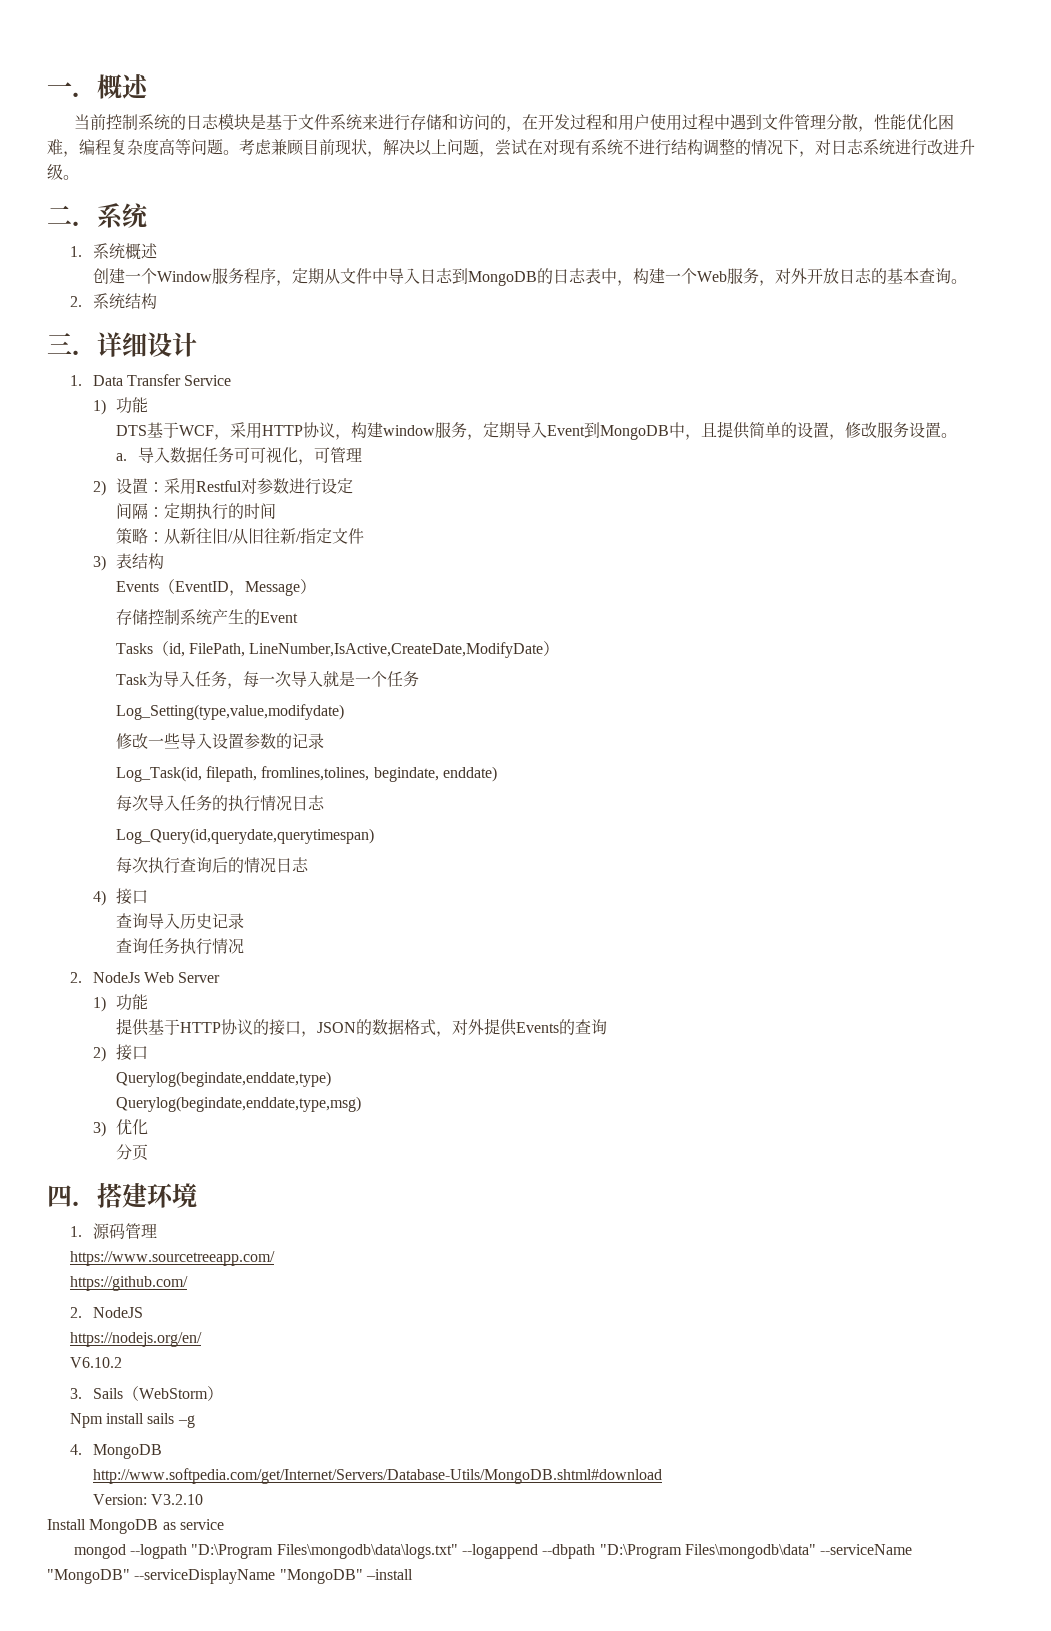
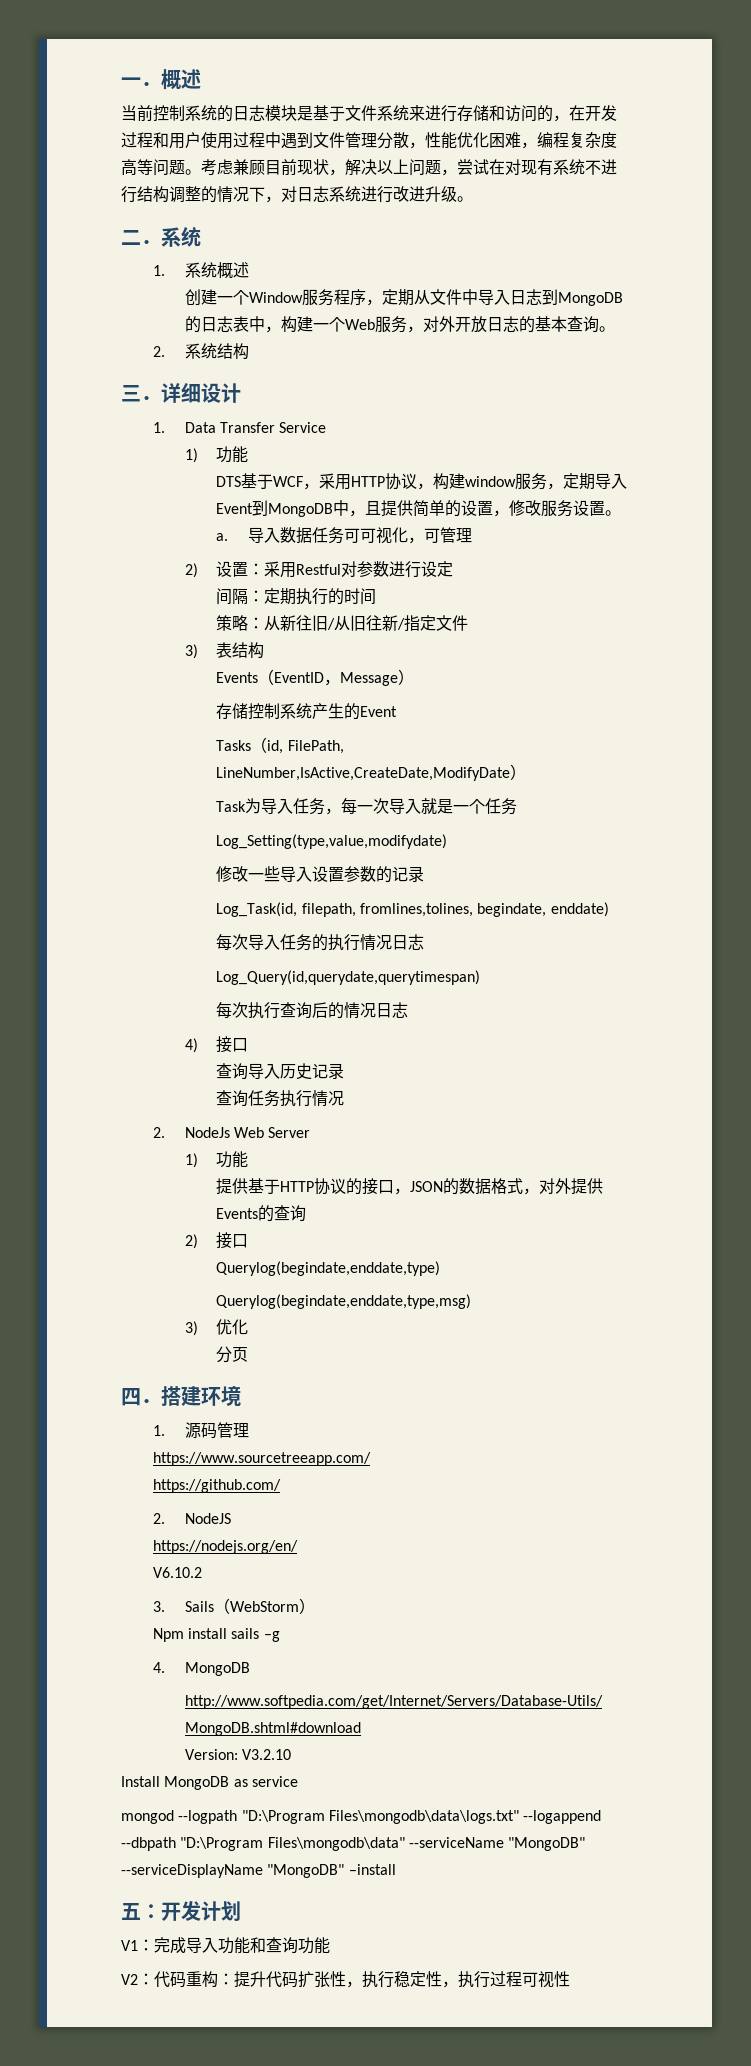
+ 五：开发计划
+ V1：完成导入功能和查询功能
+ V2：代码重构：提升代码扩张性，执行稳定性，执行过程可视性

